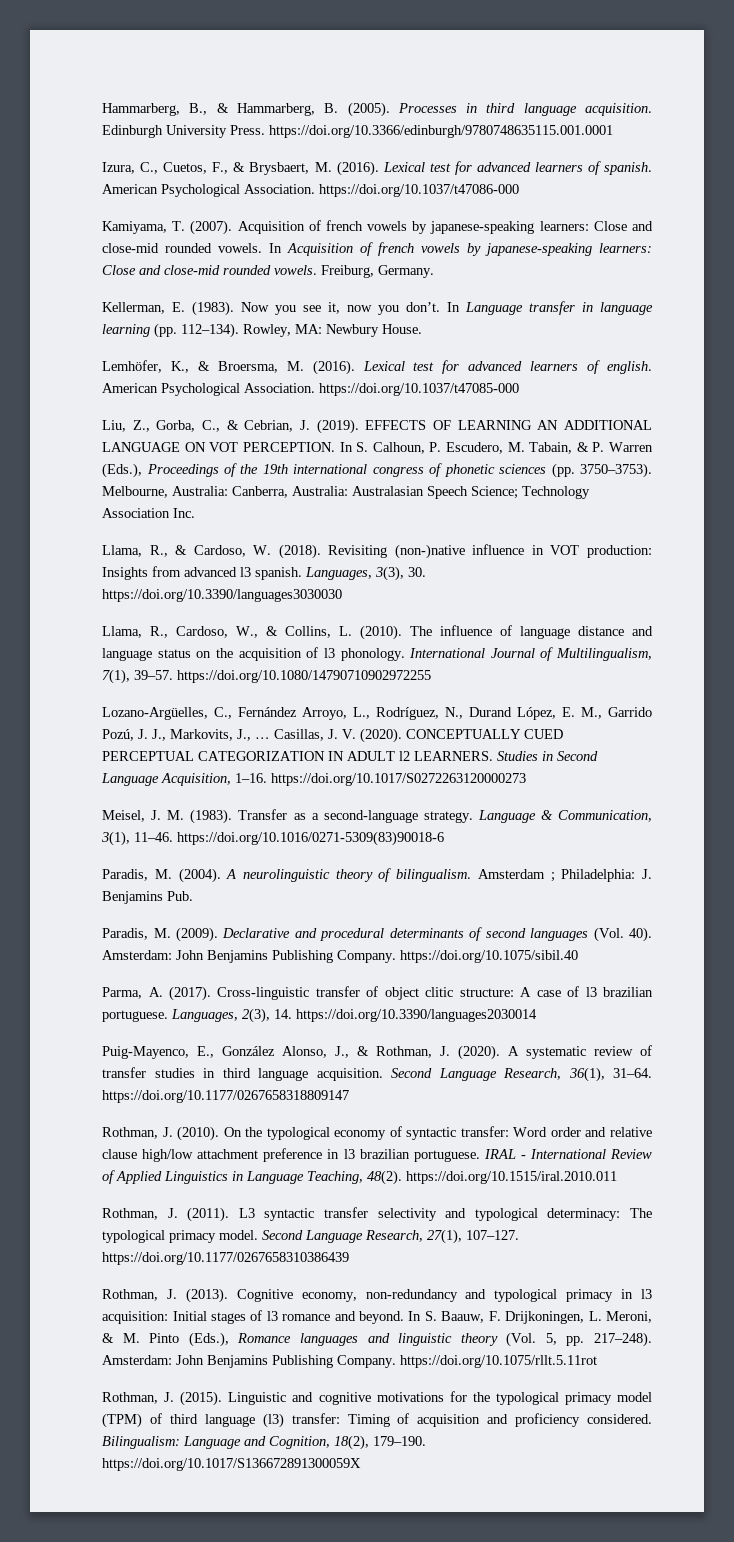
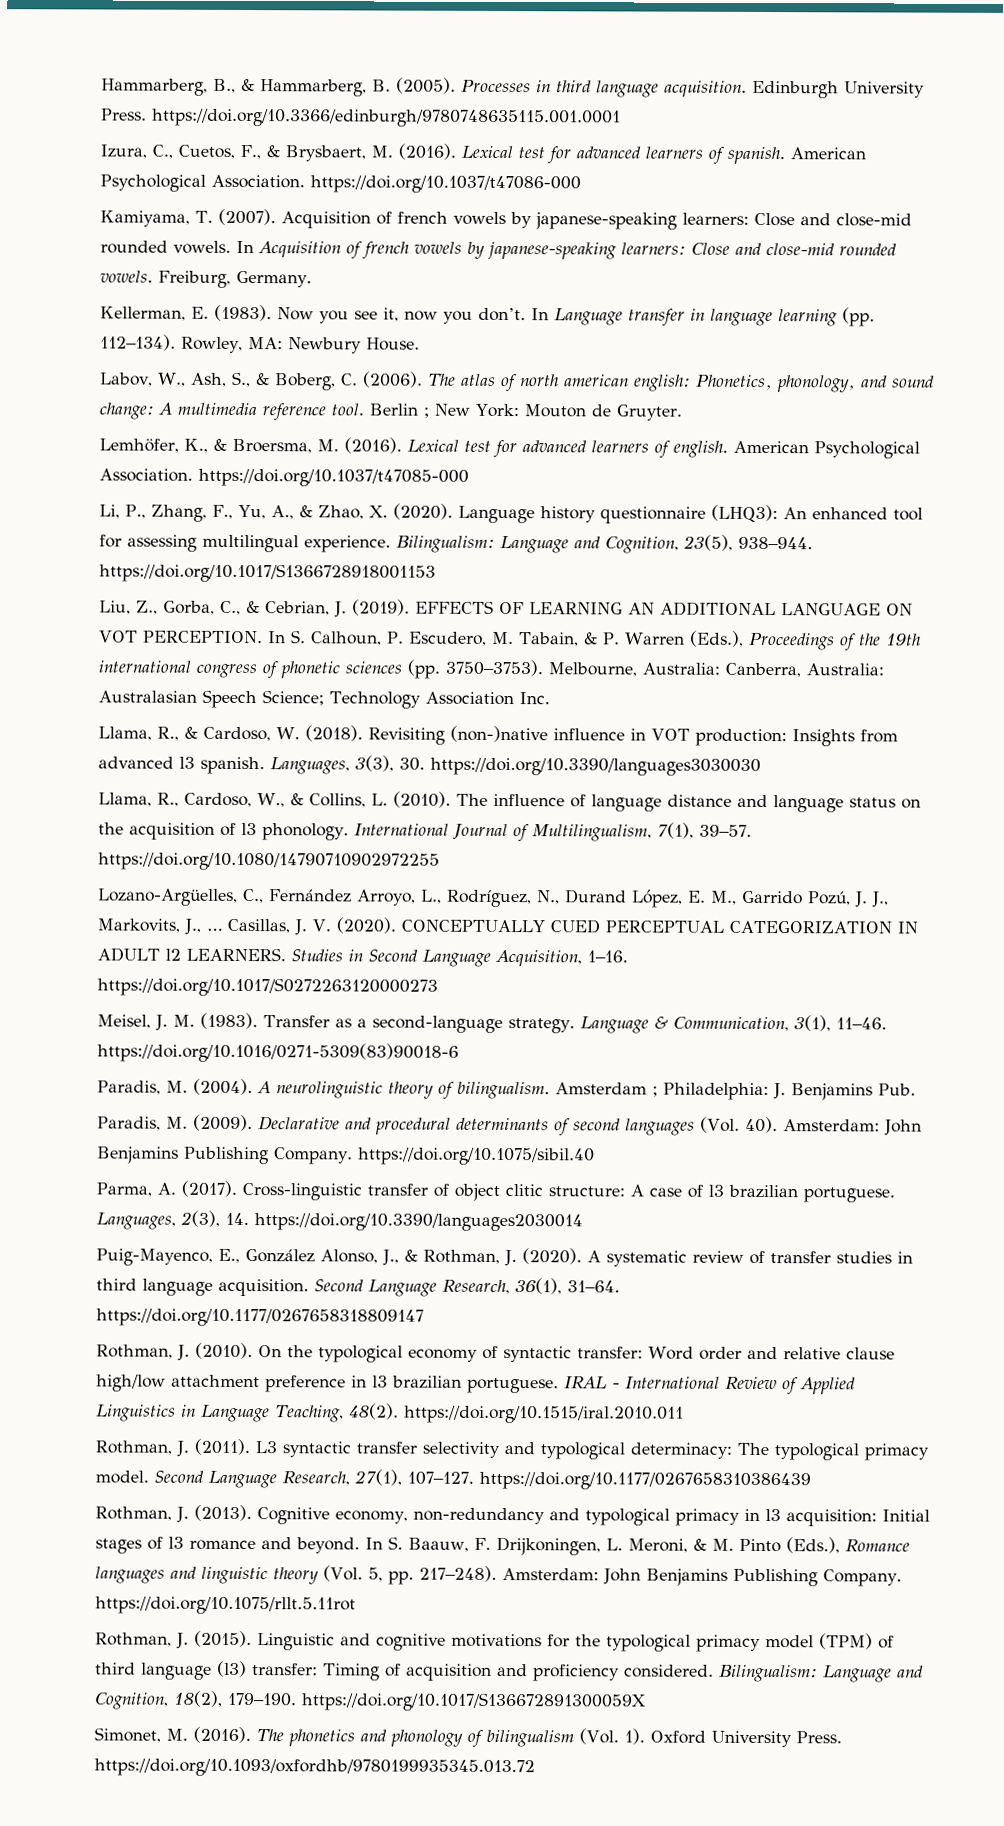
+ Labov, W., Ash, S., & Boberg, C. (2006). The atlas of north american english: Phonetics, phonology, and sound change: A multimedia reference tool. Berlin ; New York: Mouton de Gruyter.
+ Li, P., Zhang, F., Yu, A., & Zhao, X. (2020). Language history questionnaire (LHQ3): An enhanced tool for assessing multilingual experience. Bilingualism: Language and Cognition, 23(5), 938–944. https://doi.org/10.1017/S1366728918001153
+ Simonet, M. (2016). The phonetics and phonology of bilingualism (Vol. 1). Oxford University Press. https://doi.org/10.1093/oxfordhb/9780199935345.013.72

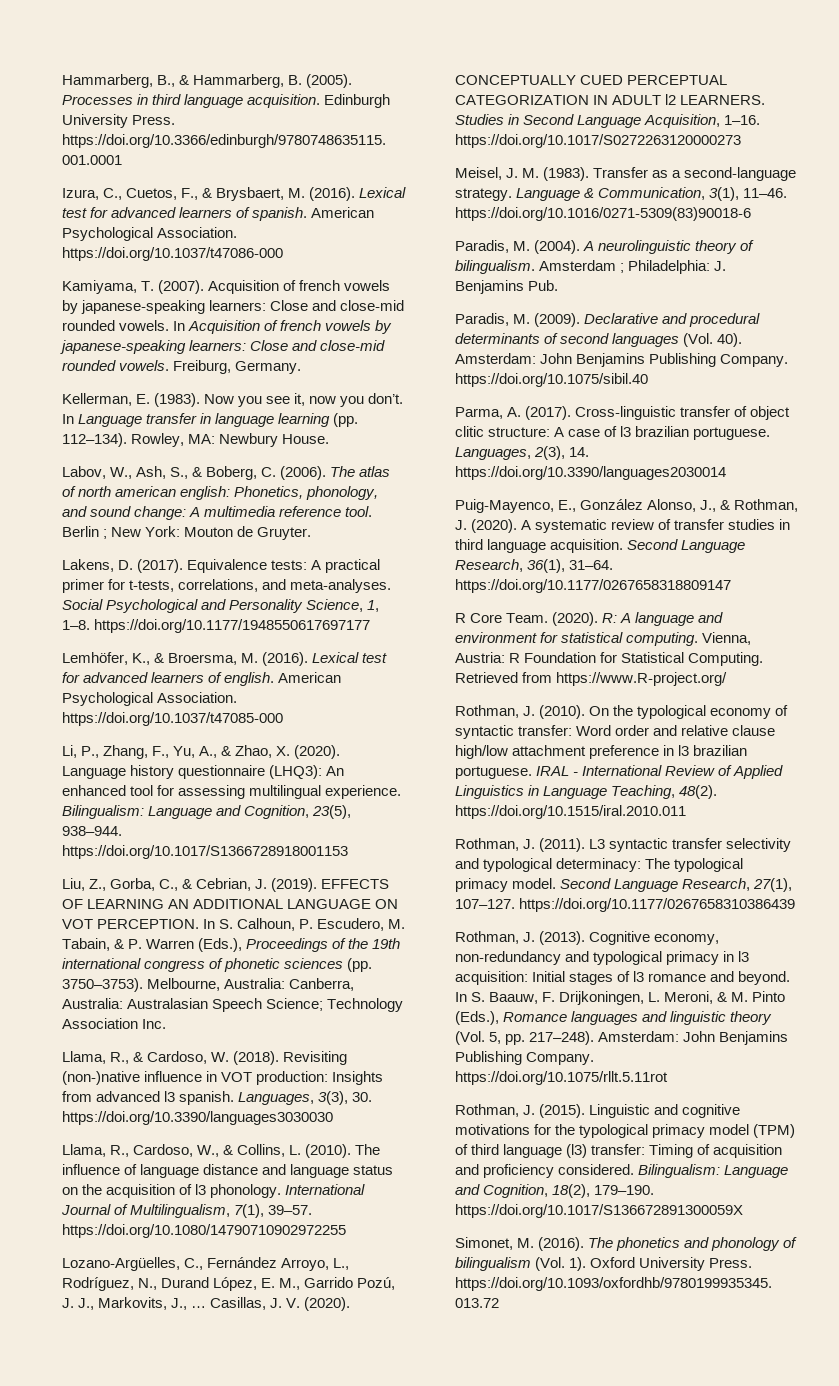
+ Lakens, D. (2017). Equivalence tests: A practical primer for t-tests, correlations, and meta-analyses. Social Psychological and Personality Science, 1, 1–8. https://doi.org/10.1177/1948550617697177
+ R Core Team. (2020). R: A language and environment for statistical computing. Vienna, Austria: R Foundation for Statistical Computing. Retrieved from https://www.R-project.org/

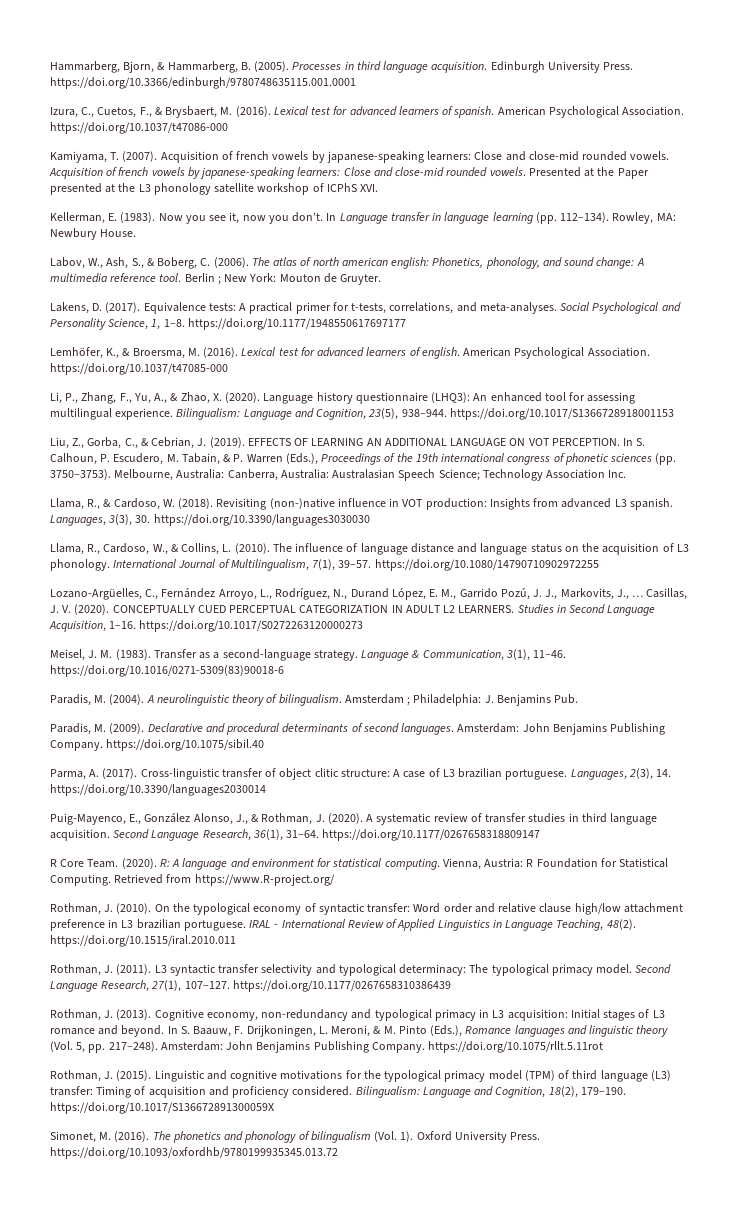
- Hammarberg, B., & Hammarberg, B. (2005).
+ Hammarberg, Bjorn, & Hammarberg, B. (2005).
- Acquisition of french vowels by japanese-speaking learners: Close and close-mid rounded vowels. In Acquisition of french vowels by japanese-speaking learners: Close and close-mid rounded vowels.
+ Acquisition of french vowels by japanese-speaking learners: Close and close-mid rounded vowels. Acquisition of french vowels by japanese-speaking learners: Close and close-mid rounded vowels.
- Freiburg, Germany.
+ Presented at the Paper presented at the L3 phonology satellite workshop of ICPhS XVI.
- Revisiting (non-)native influence in VOT production: Insights from advanced l3 spanish.
+ Revisiting (non-)native influence in VOT production: Insights from advanced L3 spanish.
- The influence of language distance and language status on the acquisition of l3 phonology.
+ The influence of language distance and language status on the acquisition of L3 phonology.
- CONCEPTUALLY CUED PERCEPTUAL CATEGORIZATION IN ADULT l2 LEARNERS.
+ CONCEPTUALLY CUED PERCEPTUAL CATEGORIZATION IN ADULT L2 LEARNERS.
- Declarative and procedural determinants of second languages (Vol. 40).
+ Declarative and procedural determinants of second languages.
- Cross-linguistic transfer of object clitic structure: A case of l3 brazilian portuguese.
+ Cross-linguistic transfer of object clitic structure: A case of L3 brazilian portuguese.
- On the typological economy of syntactic transfer: Word order and relative clause high/low attachment preference in l3 brazilian portuguese.
+ On the typological economy of syntactic transfer: Word order and relative clause high/low attachment preference in L3 brazilian portuguese.
- Cognitive economy, non-redundancy and typological primacy in l3 acquisition: Initial stages of l3 romance and beyond.
+ Cognitive economy, non-redundancy and typological primacy in L3 acquisition: Initial stages of L3 romance and beyond.
- Linguistic and cognitive motivations for the typological primacy model (TPM) of third language (l3) transfer: Timing of acquisition and proficiency considered.
+ Linguistic and cognitive motivations for the typological primacy model (TPM) of third language (L3) transfer: Timing of acquisition and proficiency considered.

